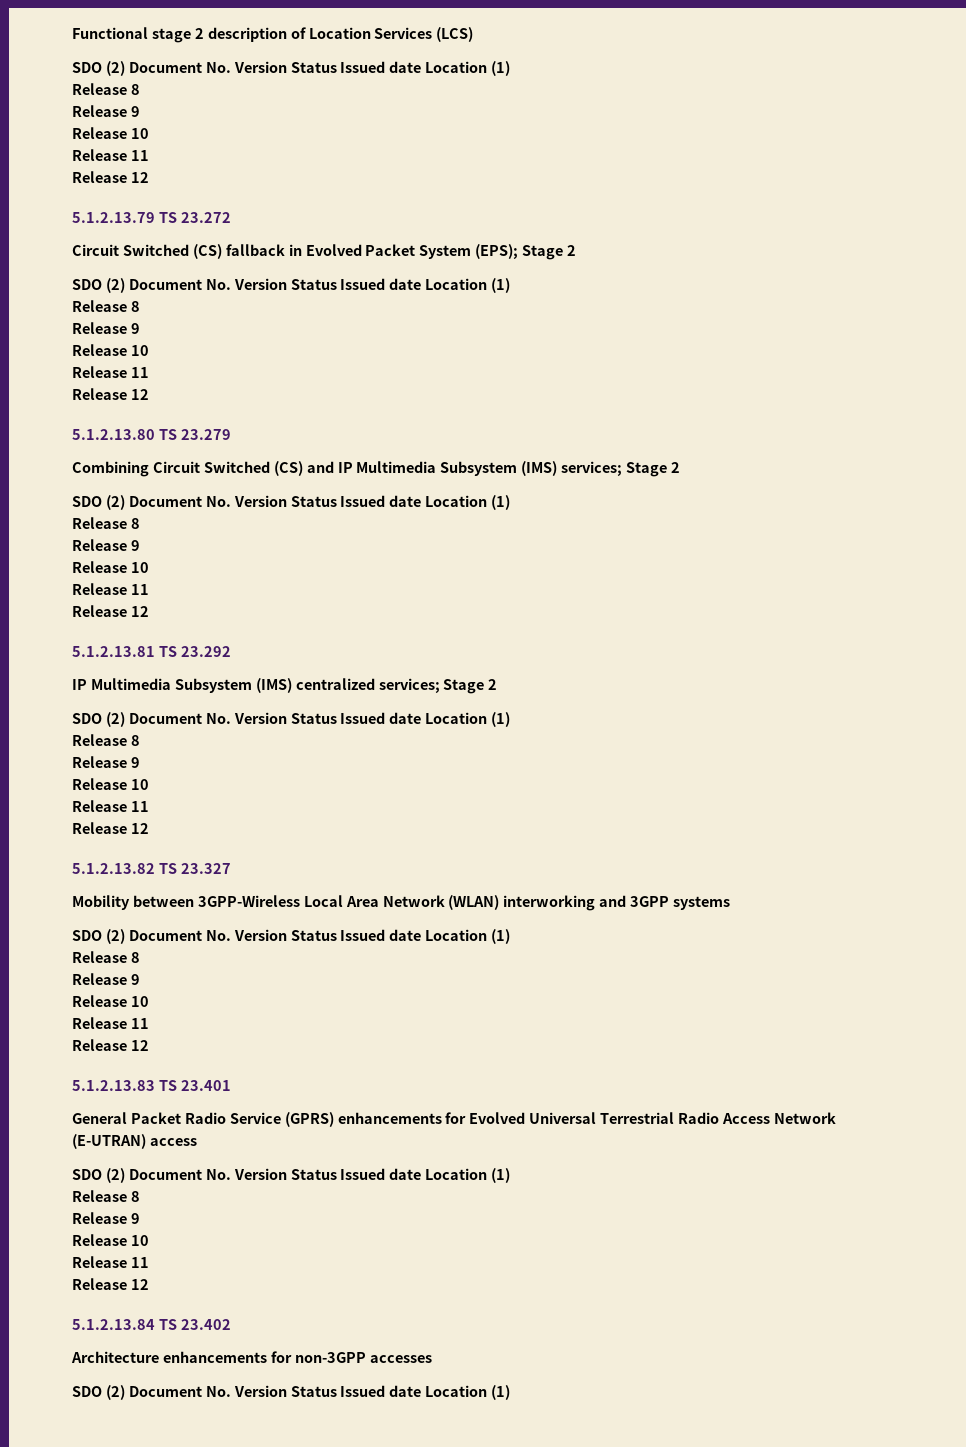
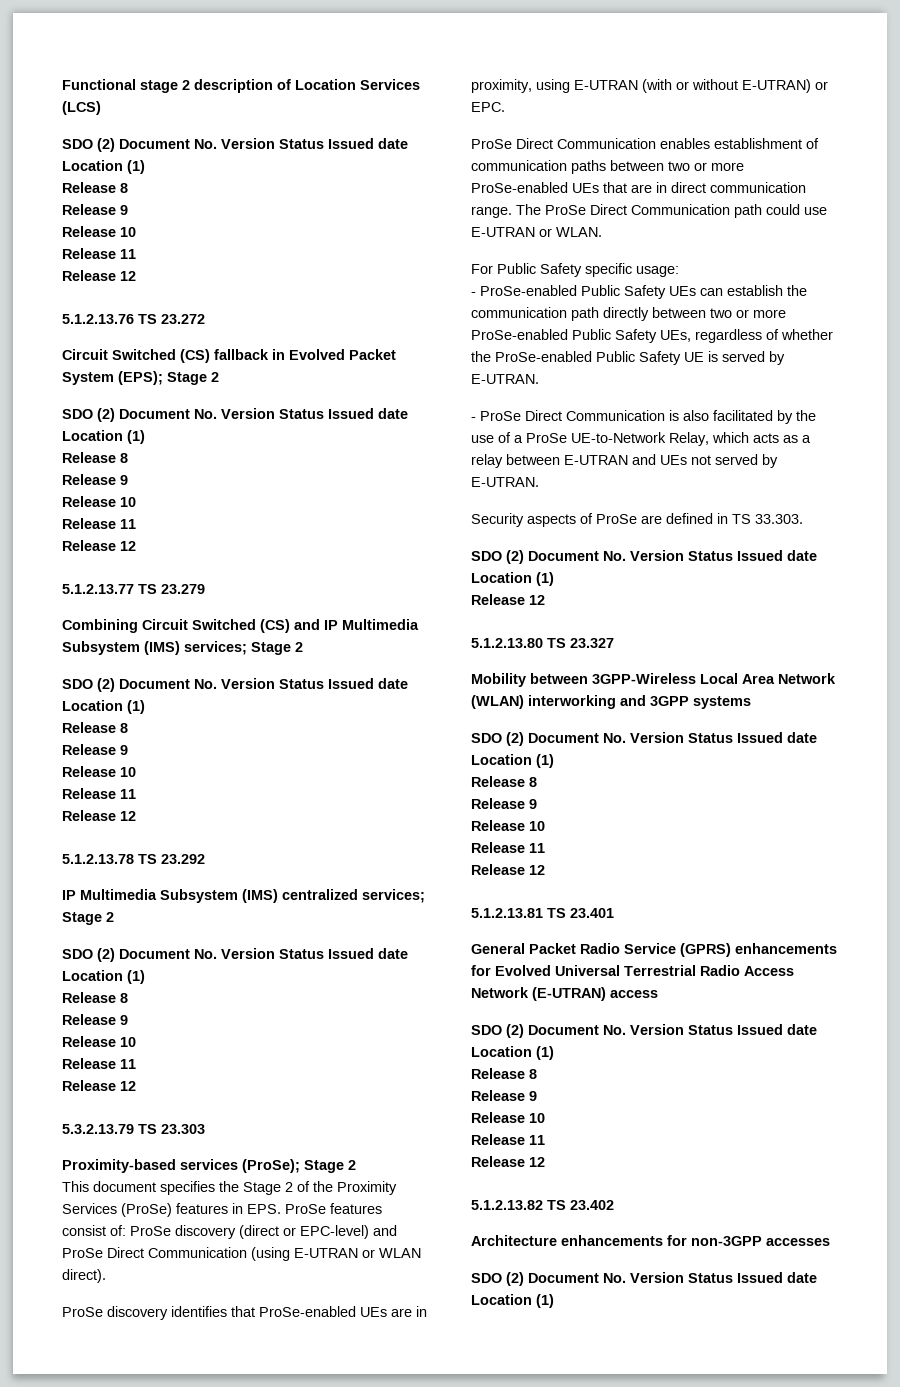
- 5.1.2.13.79 TS 23.272
+ 5.1.2.13.76 TS 23.272
- 5.1.2.13.80 TS 23.279
+ 5.1.2.13.77 TS 23.279
- 5.1.2.13.81 TS 23.292
+ 5.1.2.13.78 TS 23.292
- 5.1.2.13.82 TS 23.327
+ 5.3.2.13.79 TS 23.303
+ Proximity-based services (ProSe); Stage 2
+ This document specifies the Stage 2 of the Proximity Services (ProSe) features in EPS. ProSe features consist of: ProSe discovery (direct or EPC-level) and ProSe Direct Communication (using E-UTRAN or WLAN direct).
+ ProSe discovery identifies that ProSe-enabled UEs are in proximity, using E-UTRAN (with or without E-UTRAN) or EPC.
+ ProSe Direct Communication enables establishment of communication paths between two or more ProSe-enabled UEs that are in direct communication range. The ProSe Direct Communication path could use E-UTRAN or WLAN.
+ For Public Safety specific usage:
+ - ProSe-enabled Public Safety UEs can establish the communication path directly between two or more ProSe-enabled Public Safety UEs, regardless of whether the ProSe-enabled Public Safety UE is served by E-UTRAN.
+ - ProSe Direct Communication is also facilitated by the use of a ProSe UE-to-Network Relay, which acts as a relay between E-UTRAN and UEs not served by E-UTRAN.
+ Security aspects of ProSe are defined in TS 33.303.
+ SDO (2) Document No. Version Status Issued date Location (1)
+ Release 12
+ 5.1.2.13.80 TS 23.327
- 5.1.2.13.83 TS 23.401
+ 5.1.2.13.81 TS 23.401
- 5.1.2.13.84 TS 23.402
+ 5.1.2.13.82 TS 23.402

